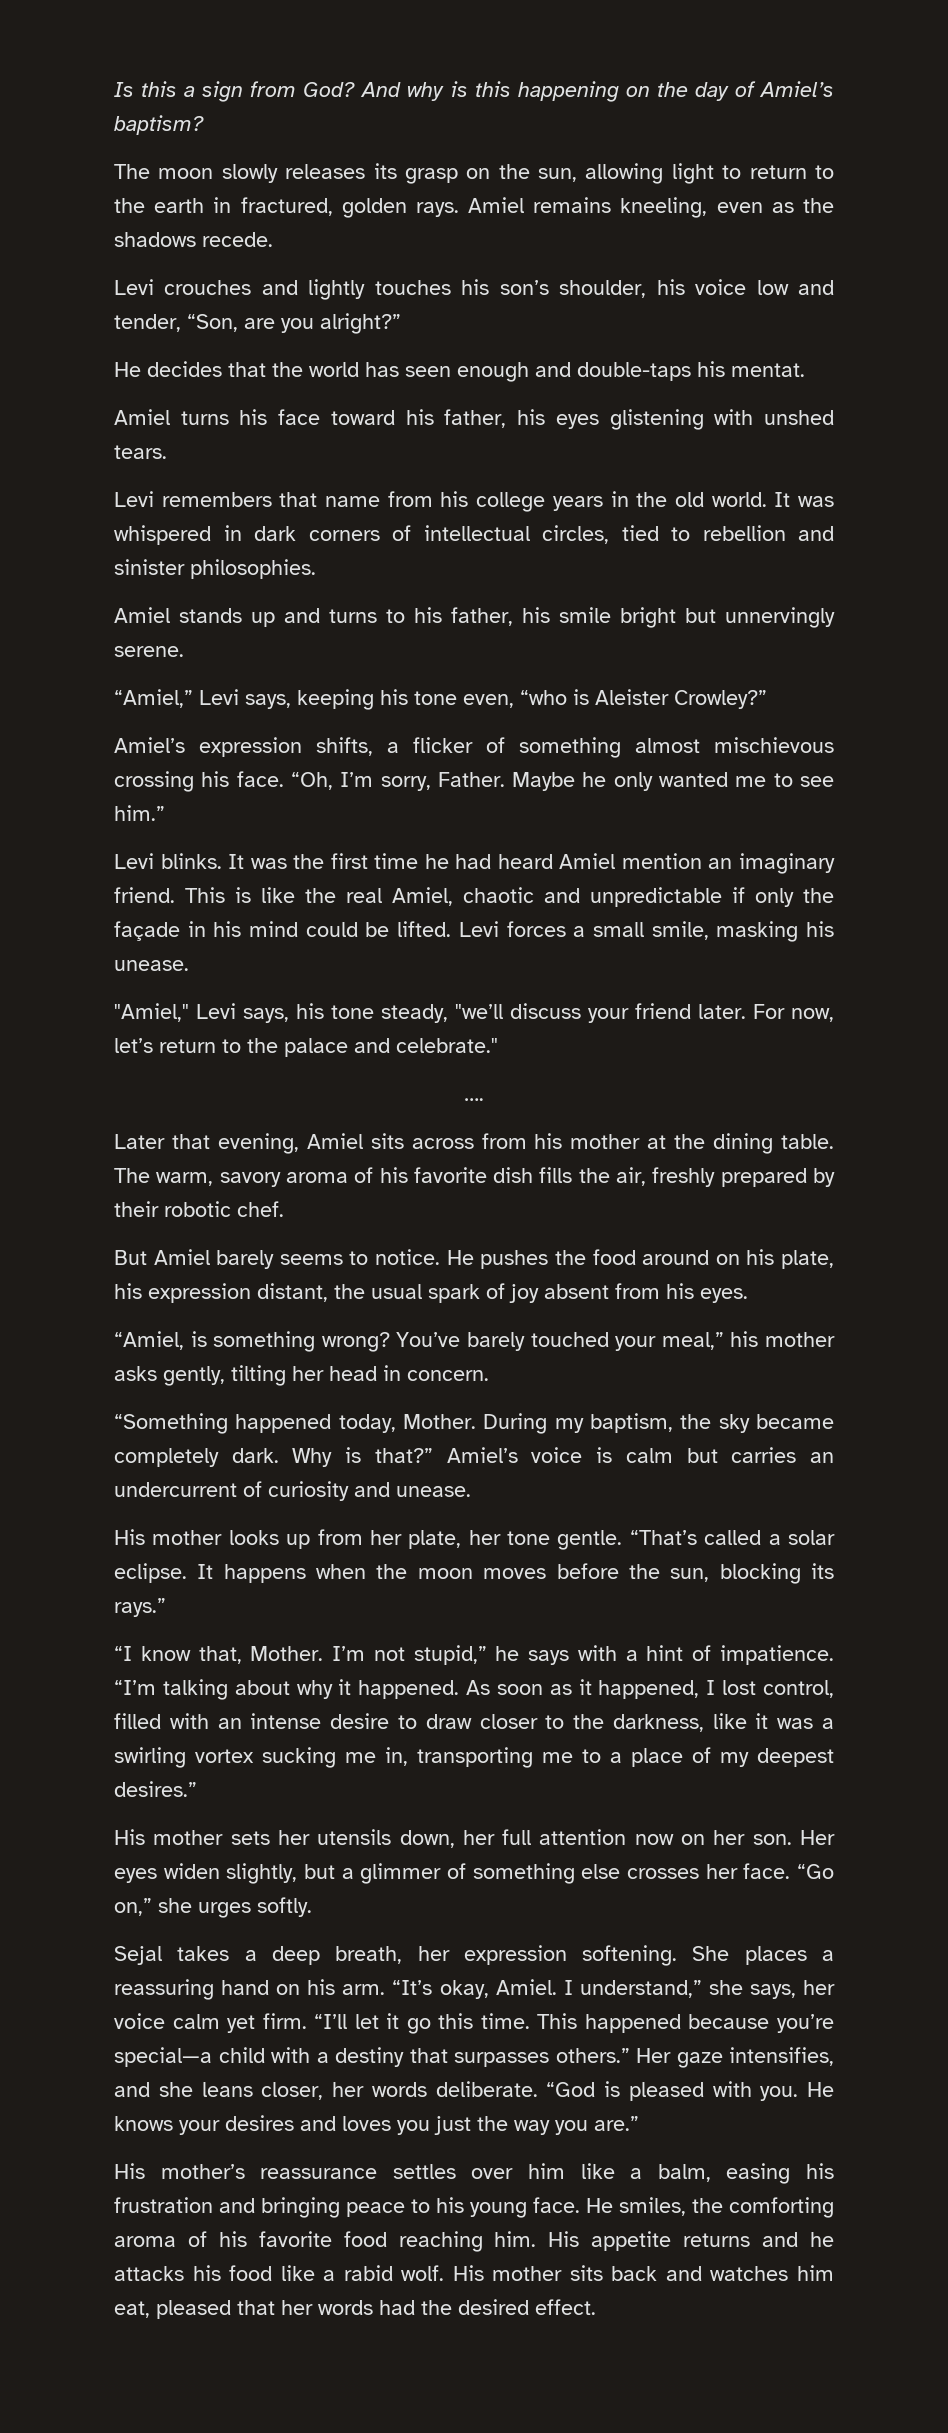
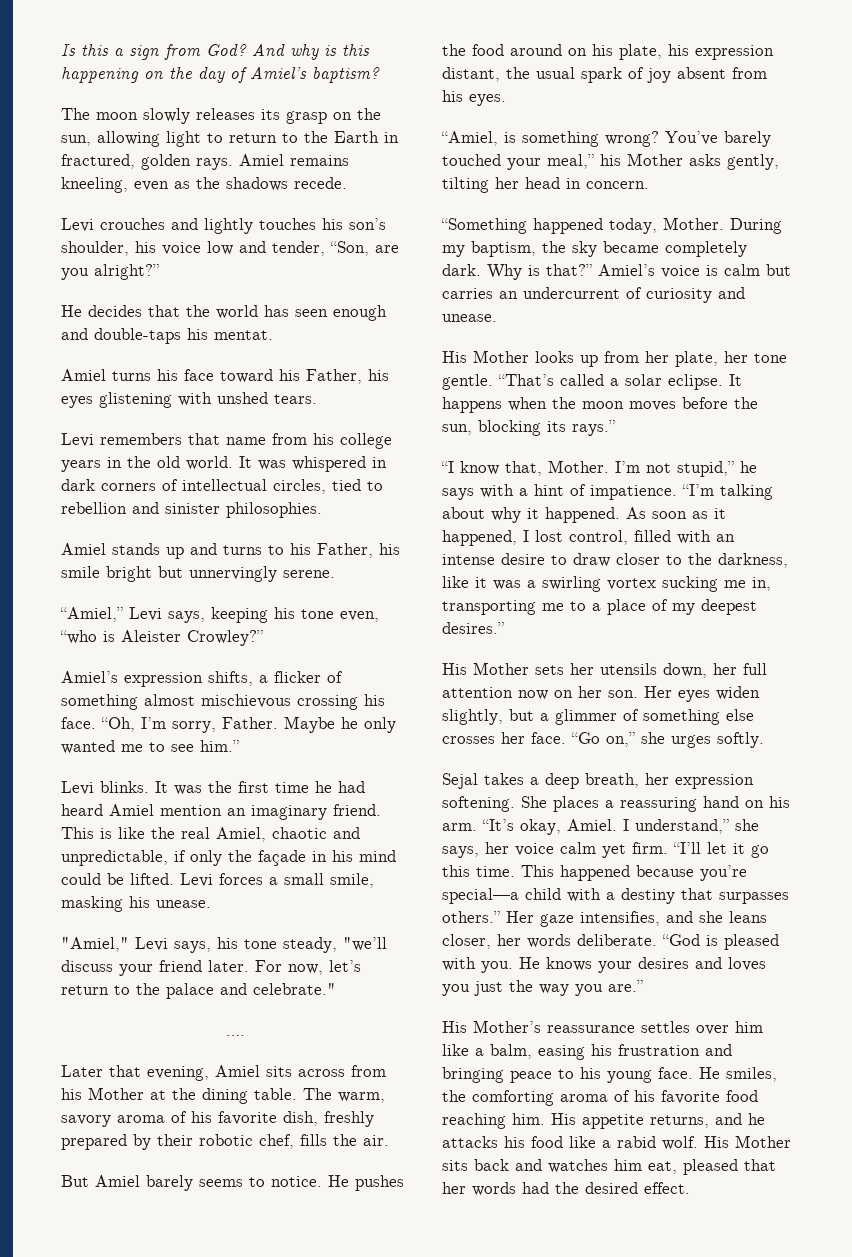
- The moon slowly releases its grasp on the sun, allowing light to return to the earth in fractured, golden rays.
+ The moon slowly releases its grasp on the sun, allowing light to return to the Earth in fractured, golden rays.
- Amiel turns his face toward his father, his eyes glistening with unshed tears.
+ Amiel turns his face toward his Father, his eyes glistening with unshed tears.
- Amiel stands up and turns to his father, his smile bright but unnervingly serene.
+ Amiel stands up and turns to his Father, his smile bright but unnervingly serene.
- This is like the real Amiel, chaotic and unpredictable if only the façade in his mind could be lifted.
+ This is like the real Amiel, chaotic and unpredictable, if only the façade in his mind could be lifted.
- Later that evening, Amiel sits across from his mother at the dining table.
+ Later that evening, Amiel sits across from his Mother at the dining table.
- The warm, savory aroma of his favorite dish fills the air, freshly prepared by their robotic chef.
+ The warm, savory aroma of his favorite dish, freshly prepared by their robotic chef, fills the air.
- You’ve barely touched your meal,” his mother asks gently, tilting her head in concern.
+ You’ve barely touched your meal,” his Mother asks gently, tilting her head in concern.
- His mother looks up from her plate, her tone gentle.
+ His Mother looks up from her plate, her tone gentle.
- His mother sets her utensils down, her full attention now on her son.
+ His Mother sets her utensils down, her full attention now on her son.
- His mother’s reassurance settles over him like a balm, easing his frustration and bringing peace to his young face.
+ His Mother’s reassurance settles over him like a balm, easing his frustration and bringing peace to his young face.
- His appetite returns and he attacks his food like a rabid wolf.
+ His appetite returns, and he attacks his food like a rabid wolf.
- His mother sits back and watches him eat, pleased that her words had the desired effect.
+ His Mother sits back and watches him eat, pleased that her words had the desired effect.

